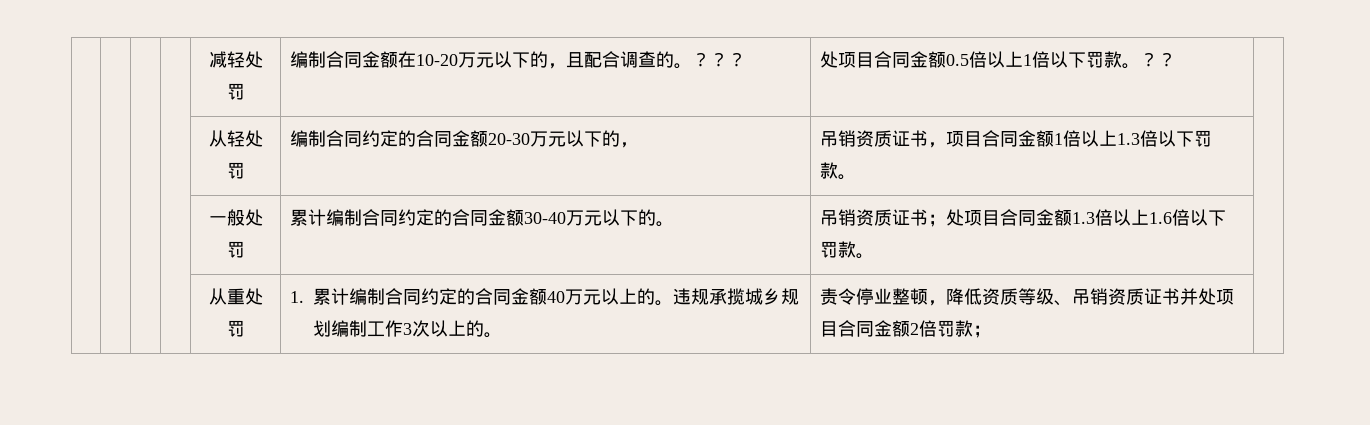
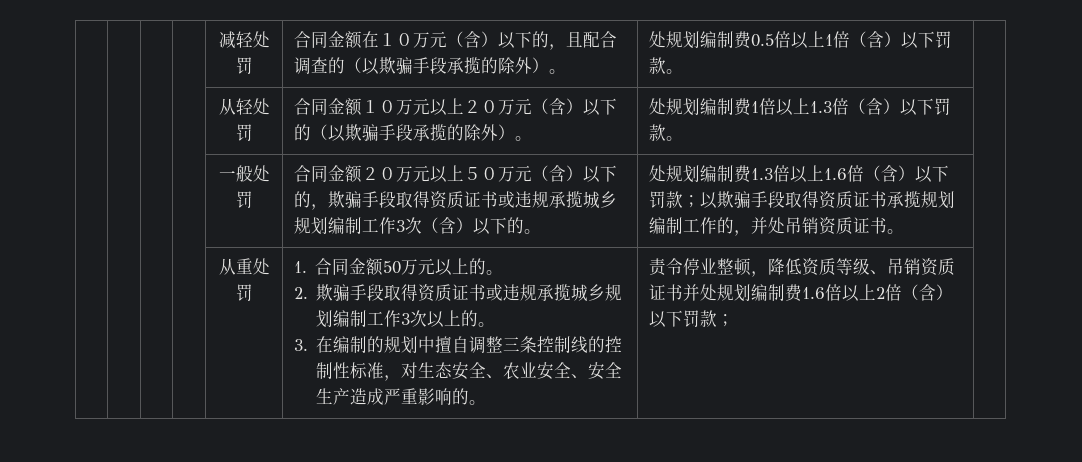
- | | | | 减轻处罚 | 编制合同金额在10-20万元以下的，且配合调查的。？？？ | 处项目合同金额0.5倍以上1倍以下罚款。？？ |
+ | | | | 减轻处罚 | 合同金额在１０万元（含）以下的，且配合调查的（以欺骗手段承揽的除外）。 | 处规划编制费0.5倍以上1倍（含）以下罚款。 |
- | | | | 从轻处罚 | 编制合同约定的合同金额20-30万元以下的， | 吊销资质证书，项目合同金额1倍以上1.3倍以下罚款。 |
+ | | | | 从轻处罚 | 合同金额１０万元以上２０万元（含）以下的（以欺骗手段承揽的除外）。 | 处规划编制费1倍以上1.3倍（含）以下罚款。 |
- 累计编制合同约定的合同金额30-40万元以下的。 | 吊销资质证书；处项目合同金额1.3倍以上1.6倍以下罚款。
+ 合同金额２０万元以上５０万元（含）以下的，欺骗手段取得资质证书或违规承揽城乡规划编制工作3次（含）以下的。 | 处规划编制费1.3倍以上1.6倍（含）以下罚款；以欺骗手段取得资质证书承揽规划编制工作的，并处吊销资质证书。
- 1.累计编制合同约定的合同金额40万元以上的。违规承揽城乡规划编制工作3次以上的。
+ 1.合同金额50万元以上的。
+ 2.欺骗手段取得资质证书或违规承揽城乡规划编制工作3次以上的。
+ 3.在编制的规划中擅自调整三条控制线的控制性标准，对生态安全、农业安全、安全生产造成严重影响的。
- 责令停业整顿，降低资质等级、吊销资质证书并处项目合同金额2倍罚款；
+ 责令停业整顿，降低资质等级、吊销资质证书并处规划编制费1.6倍以上2倍（含）以下罚款；

